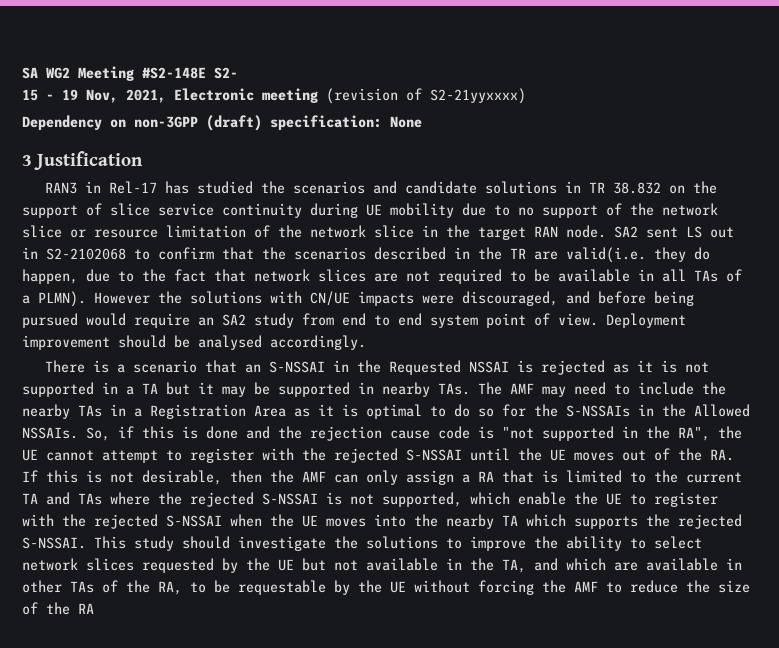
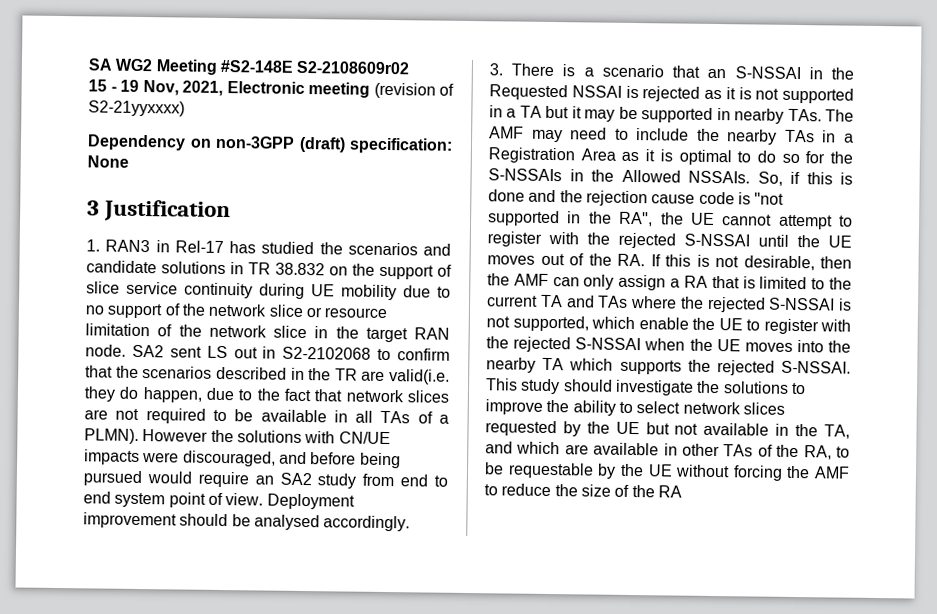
- SA WG2 Meeting #S2-148E S2-
+ SA WG2 Meeting #S2-148E S2-2108609r02
- RAN3 in Rel-17 has studied the scenarios and candidate solutions in TR 38.832 on the support of slice service continuity during UE mobility due to no support of the network slice or resource limitation of the network slice in the target RAN node.
+ 1. RAN3 in Rel-17 has studied the scenarios and candidate solutions in TR 38.832 on the support of slice service continuity during UE mobility due to no support of the network slice or resource limitation of the network slice in the target RAN node.
- There is a scenario that an S-NSSAI in the Requested NSSAI is rejected as it is not supported in a TA but it may be supported in nearby TAs. The AMF may need to include the nearby TAs in a Registration Area as it is optimal to do so for the S-NSSAIs in the Allowed NSSAIs.
+ 3. There is a scenario that an S-NSSAI in the Requested NSSAI is rejected as it is not supported in a TA but it may be supported in nearby TAs. The AMF may need to include the nearby TAs in a Registration Area as it is optimal to do so for the S-NSSAIs in the Allowed NSSAIs.

